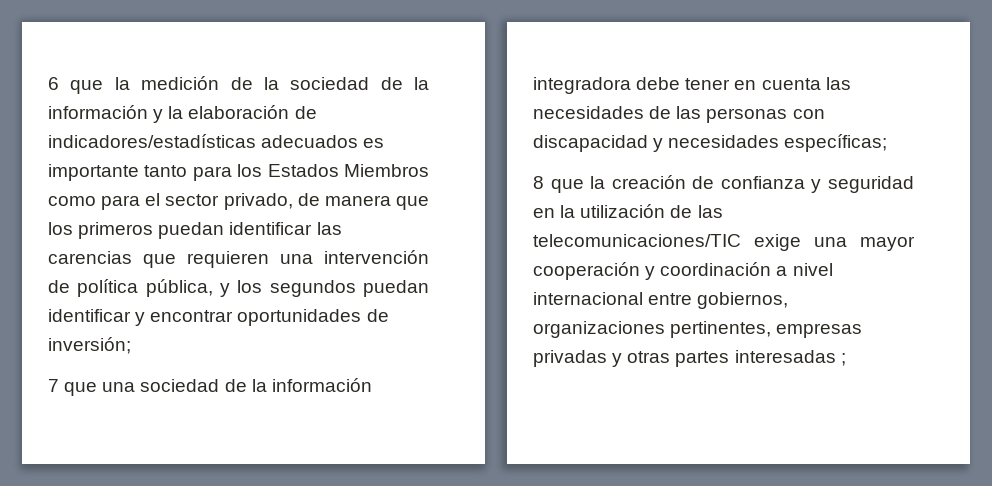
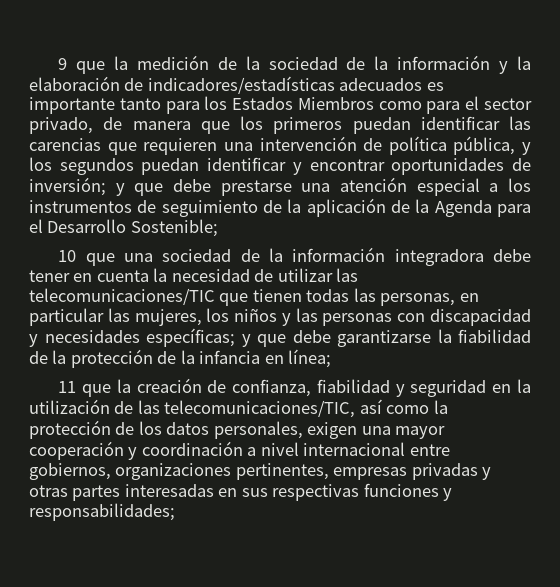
- 6 que la medición de la sociedad de la información y la elaboración de indicadores/estadísticas adecuados es importante tanto para los Estados Miembros como para el sector privado, de manera que los primeros puedan identificar las carencias que requieren una intervención de política pública, y los segundos puedan identificar y encontrar oportunidades de inversión;
- 7 que una sociedad de la información integradora debe tener en cuenta las necesidades de las personas con discapacidad y necesidades específicas;
- 8 que la creación de confianza y seguridad en la utilización de las telecomunicaciones/TIC exige una mayor cooperación y coordinación a nivel internacional entre gobiernos, organizaciones pertinentes, empresas privadas y otras partes interesadas ;
+ 9 que la medición de la sociedad de la información y la elaboración de indicadores/estadísticas adecuados es importante tanto para los Estados Miembros como para el sector privado, de manera que los primeros puedan identificar las carencias que requieren una intervención de política pública, y los segundos puedan identificar y encontrar oportunidades de inversión; y que debe prestarse una atención especial a los instrumentos de seguimiento de la aplicación de la Agenda para el Desarrollo Sostenible;
+ 10 que una sociedad de la información integradora debe tener en cuenta la necesidad de utilizar las telecomunicaciones/TIC que tienen todas las personas, en particular las mujeres, los niños y las personas con discapacidad y necesidades específicas; y que debe garantizarse la fiabilidad de la protección de la infancia en línea;
+ 11 que la creación de confianza, fiabilidad y seguridad en la utilización de las telecomunicaciones/TIC, así como la protección de los datos personales, exigen una mayor cooperación y coordinación a nivel internacional entre gobiernos, organizaciones pertinentes, empresas privadas y otras partes interesadas en sus respectivas funciones y responsabilidades;

